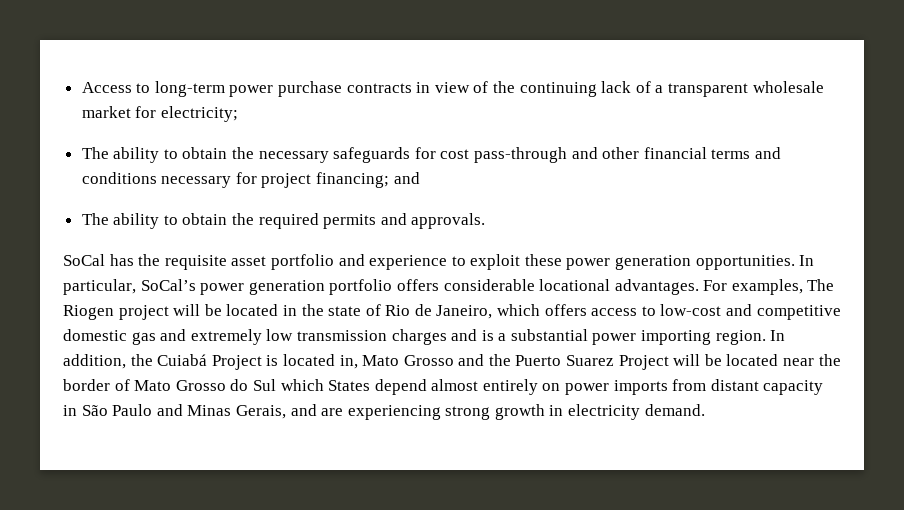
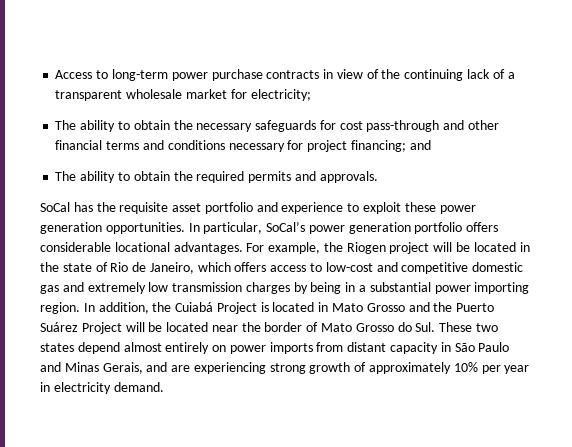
- For examples, The Riogen project will be located in the state of Rio de Janeiro, which offers access to low-cost and competitive domestic gas and extremely low transmission charges and is a substantial power importing region.
+ For example, the Riogen project will be located in the state of Rio de Janeiro, which offers access to low-cost and competitive domestic gas and extremely low transmission charges by being in a substantial power importing region.
- In addition, the Cuiabá Project is located in, Mato Grosso and the Puerto Suarez Project will be located near the border of Mato Grosso do Sul which States depend almost entirely on power imports from distant capacity in São Paulo and Minas Gerais, and are experiencing strong growth in electricity demand.
+ In addition, the Cuiabá Project is located in Mato Grosso and the Puerto Suárez Project will be located near the border of Mato Grosso do Sul. These two states depend almost entirely on power imports from distant capacity in São Paulo and Minas Gerais, and are experiencing strong growth of approximately 10% per year in electricity demand.

